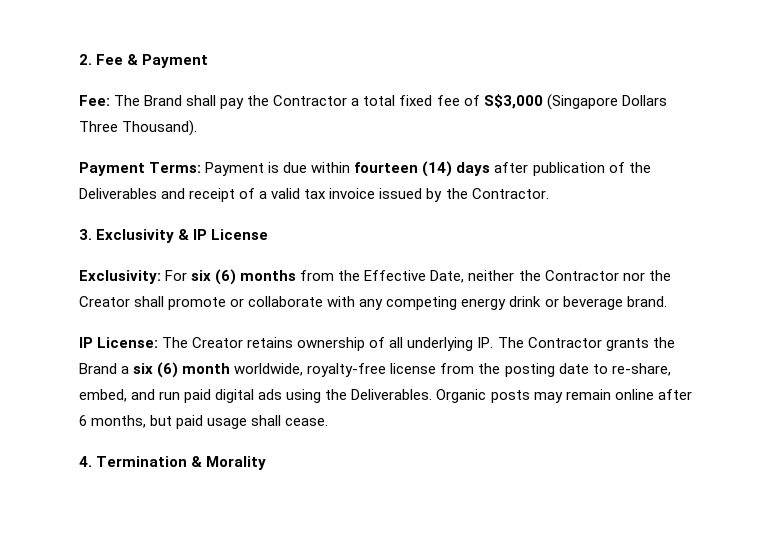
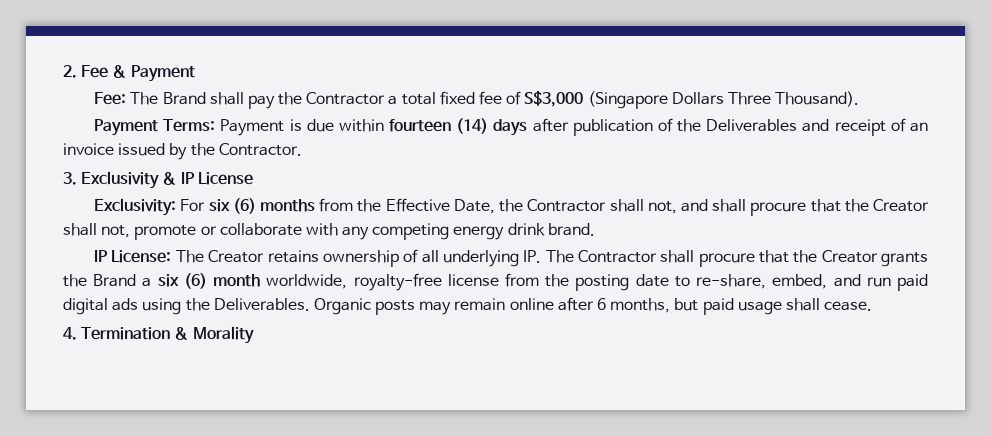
- Payment Terms: Payment is due within fourteen (14) days after publication of the Deliverables and receipt of a valid tax invoice issued by the Contractor.
+ Payment Terms: Payment is due within fourteen (14) days after publication of the Deliverables and receipt of an invoice issued by the Contractor.
- Exclusivity: For six (6) months from the Effective Date, neither the Contractor nor the Creator shall promote or collaborate with any competing energy drink or beverage brand.
+ Exclusivity: For six (6) months from the Effective Date, the Contractor shall not, and shall procure that the Creator shall not, promote or collaborate with any competing energy drink brand.
- IP License: The Creator retains ownership of all underlying IP. The Contractor grants the Brand a six (6) month worldwide, royalty-free license from the posting date to re-share, embed, and run paid digital ads using the Deliverables.
+ IP License: The Creator retains ownership of all underlying IP. The Contractor shall procure that the Creator grants the Brand a six (6) month worldwide, royalty-free license from the posting date to re-share, embed, and run paid digital ads using the Deliverables.

